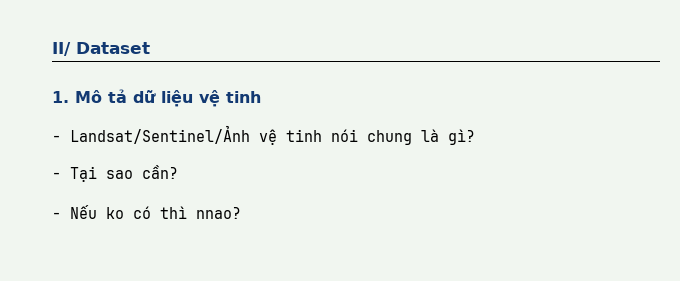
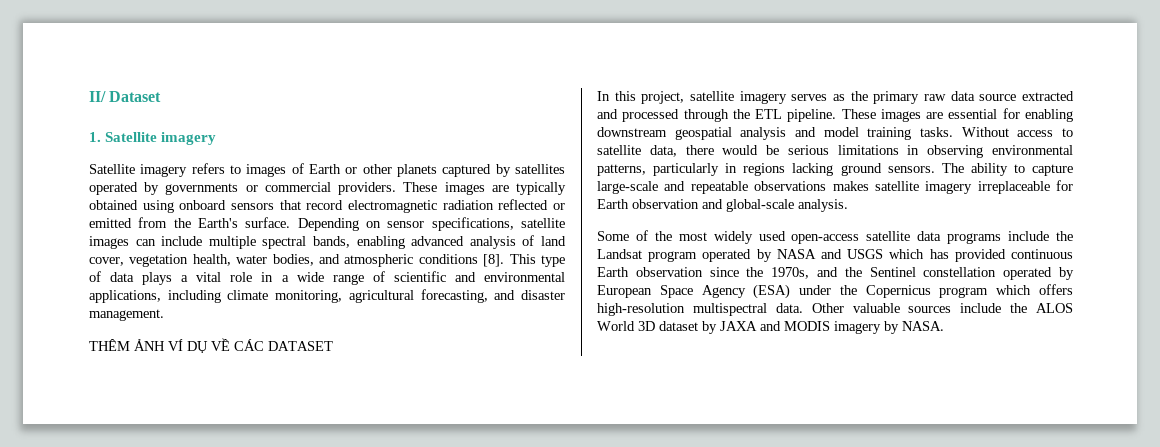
- 1. Mô tả dữ liệu vệ tinh
- - Landsat/Sentinel/Ảnh vệ tinh nói chung là gì?
- - Tại sao cần?
- - Nếu ko có thì nnao?
+ 1. Satellite imagery
+ Satellite imagery refers to images of Earth or other planets captured by satellites operated by governments or commercial providers. These images are typically obtained using onboard sensors that record electromagnetic radiation reflected or emitted from the Earth's surface. Depending on sensor specifications, satellite images can include multiple spectral bands, enabling advanced analysis of land cover, vegetation health, water bodies, and atmospheric conditions [8]. This type of data plays a vital role in a wide range of scientific and environmental applications, including climate monitoring, agricultural forecasting, and disaster management.
+ THÊM ẢNH VÍ DỤ VỀ CÁC DATASET
+ In this project, satellite imagery serves as the primary raw data source extracted and processed through the ETL pipeline. These images are essential for enabling downstream geospatial analysis and model training tasks. Without access to satellite data, there would be serious limitations in observing environmental patterns, particularly in regions lacking ground sensors. The ability to capture large-scale and repeatable observations makes satellite imagery irreplaceable for Earth observation and global-scale analysis.
+ Some of the most widely used open-access satellite data programs include the Landsat program operated by NASA and USGS which has provided continuous Earth observation since the 1970s, and the Sentinel constellation operated by European Space Agency (ESA) under the Copernicus program which offers high-resolution multispectral data. Other valuable sources include the ALOS World 3D dataset by JAXA and MODIS imagery by NASA.

